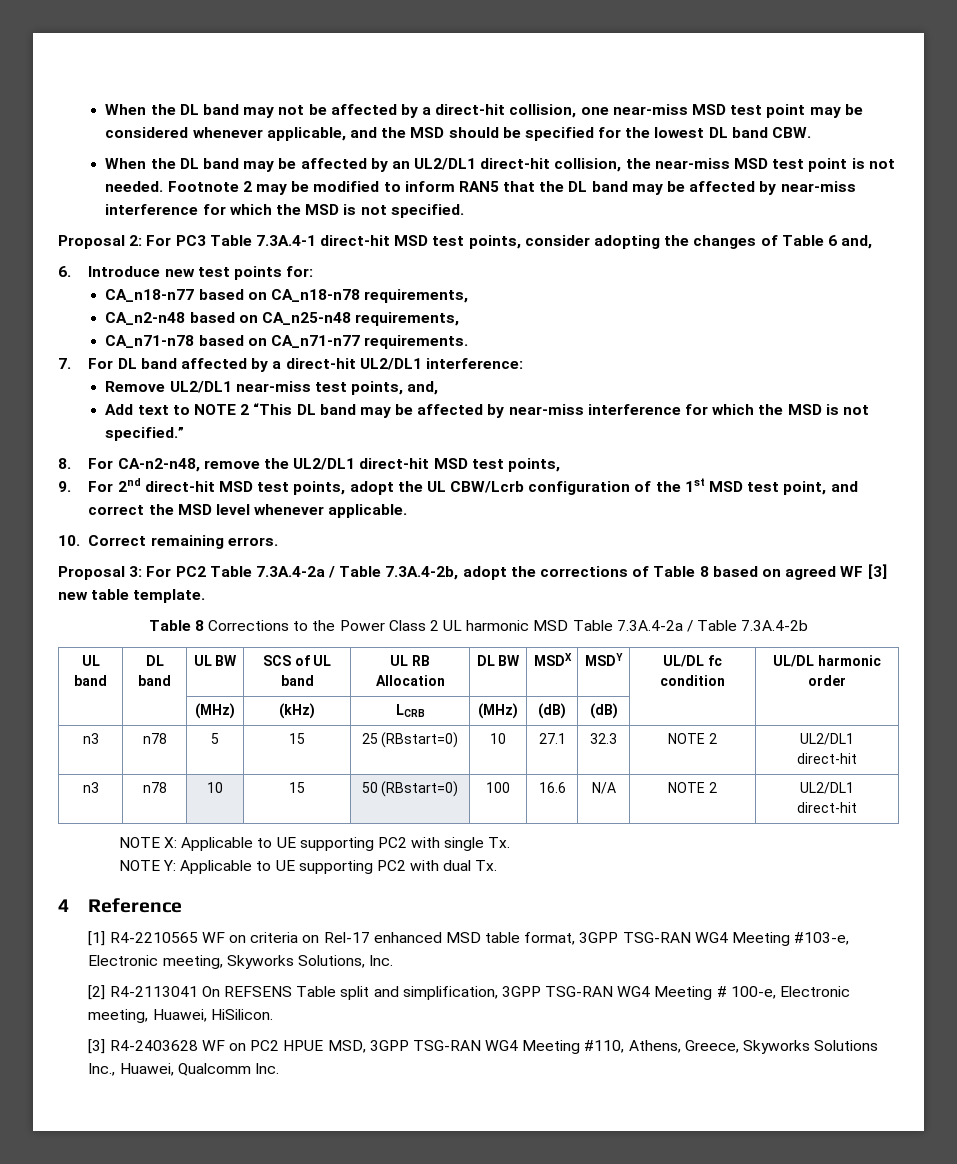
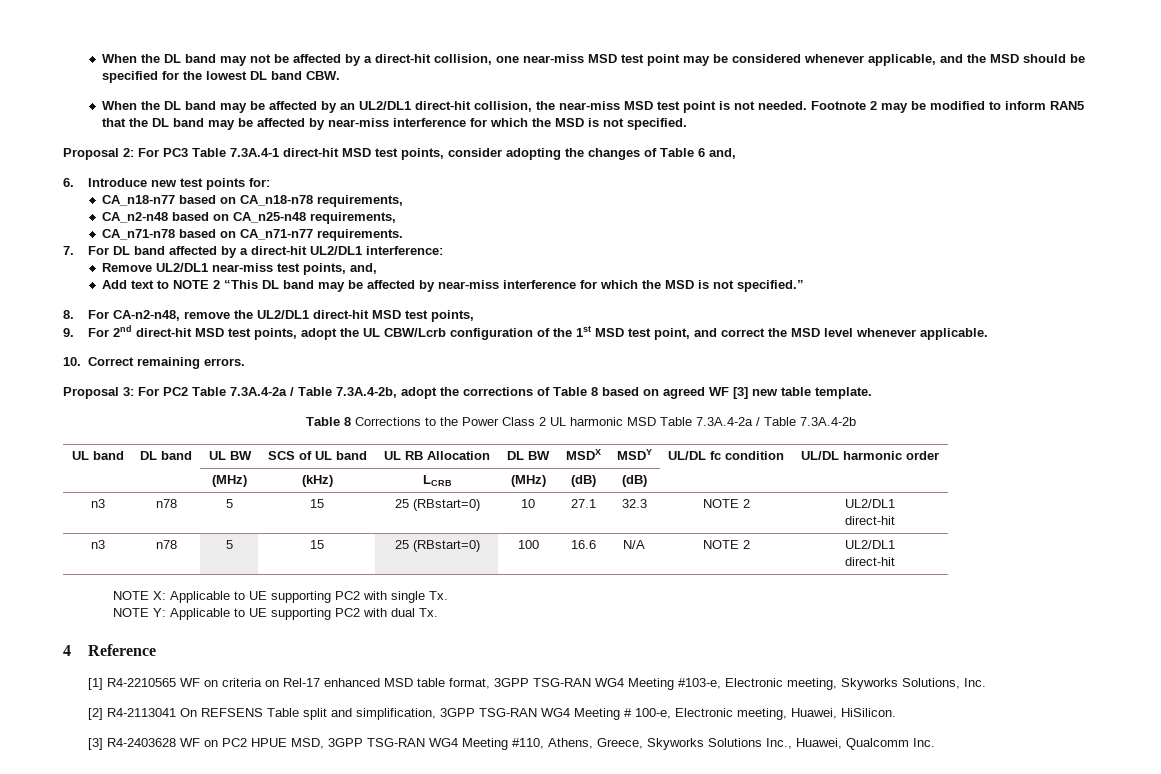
- n3 | n78 | 10 | 15 | 50 (RBstart=0) | 100 | 16.6 | N/A | NOTE 2 | UL2/DL1
+ n3 | n78 | 5 | 15 | 25 (RBstart=0) | 100 | 16.6 | N/A | NOTE 2 | UL2/DL1

